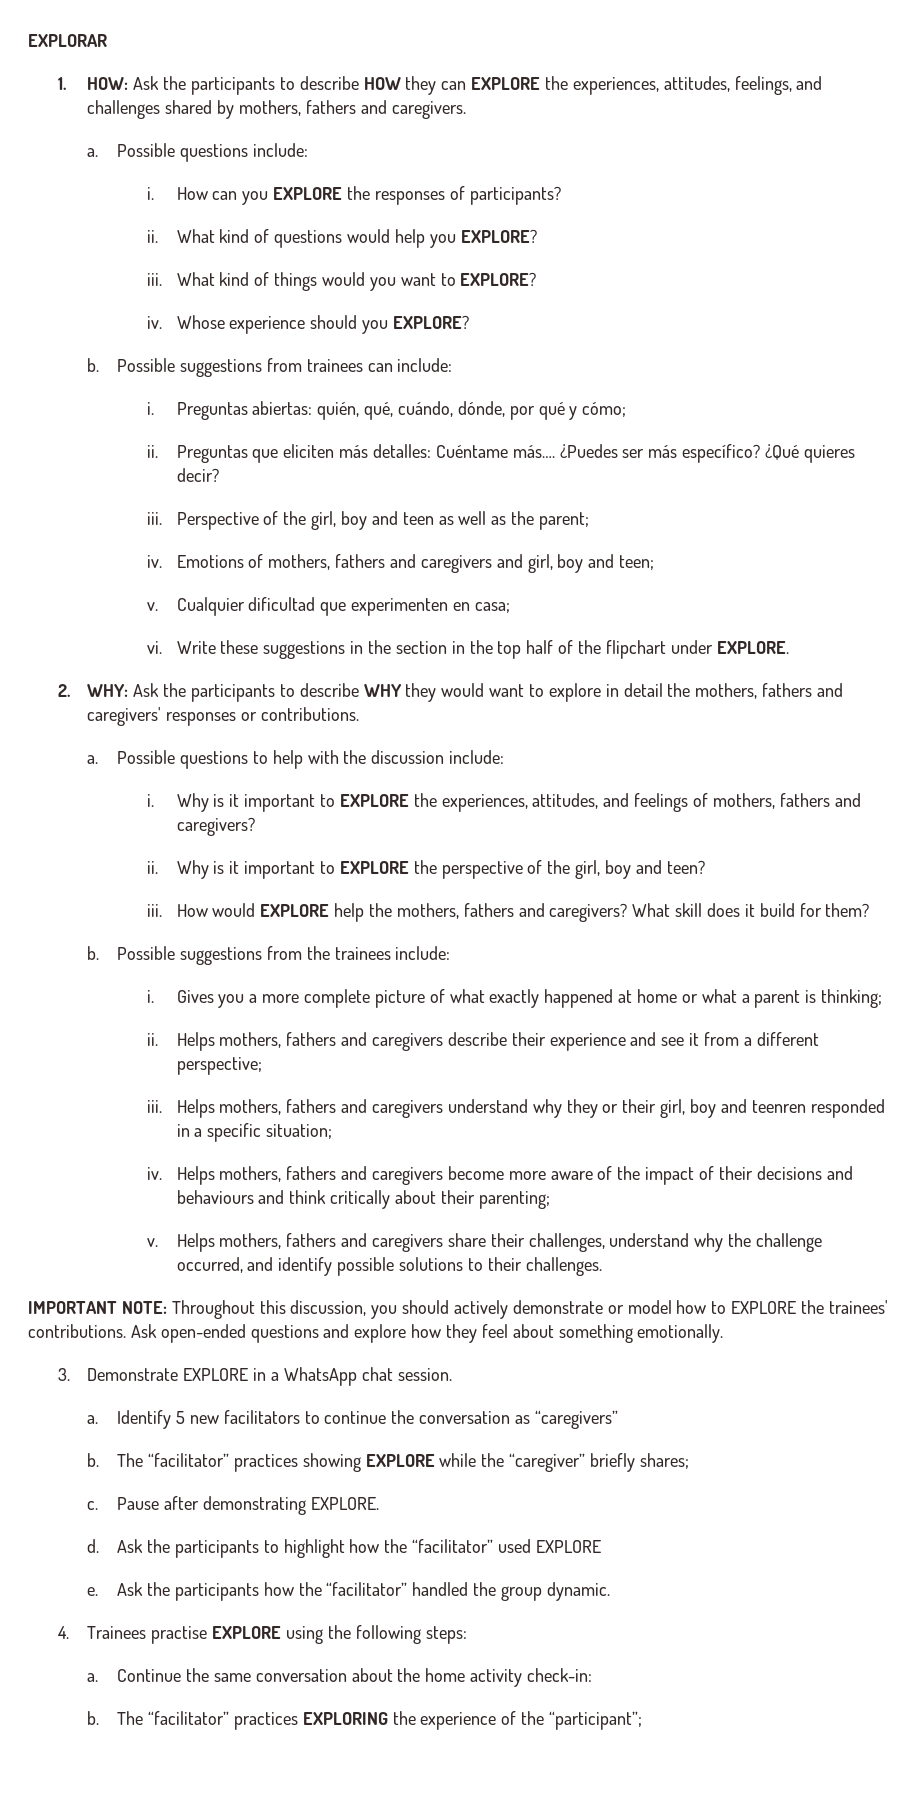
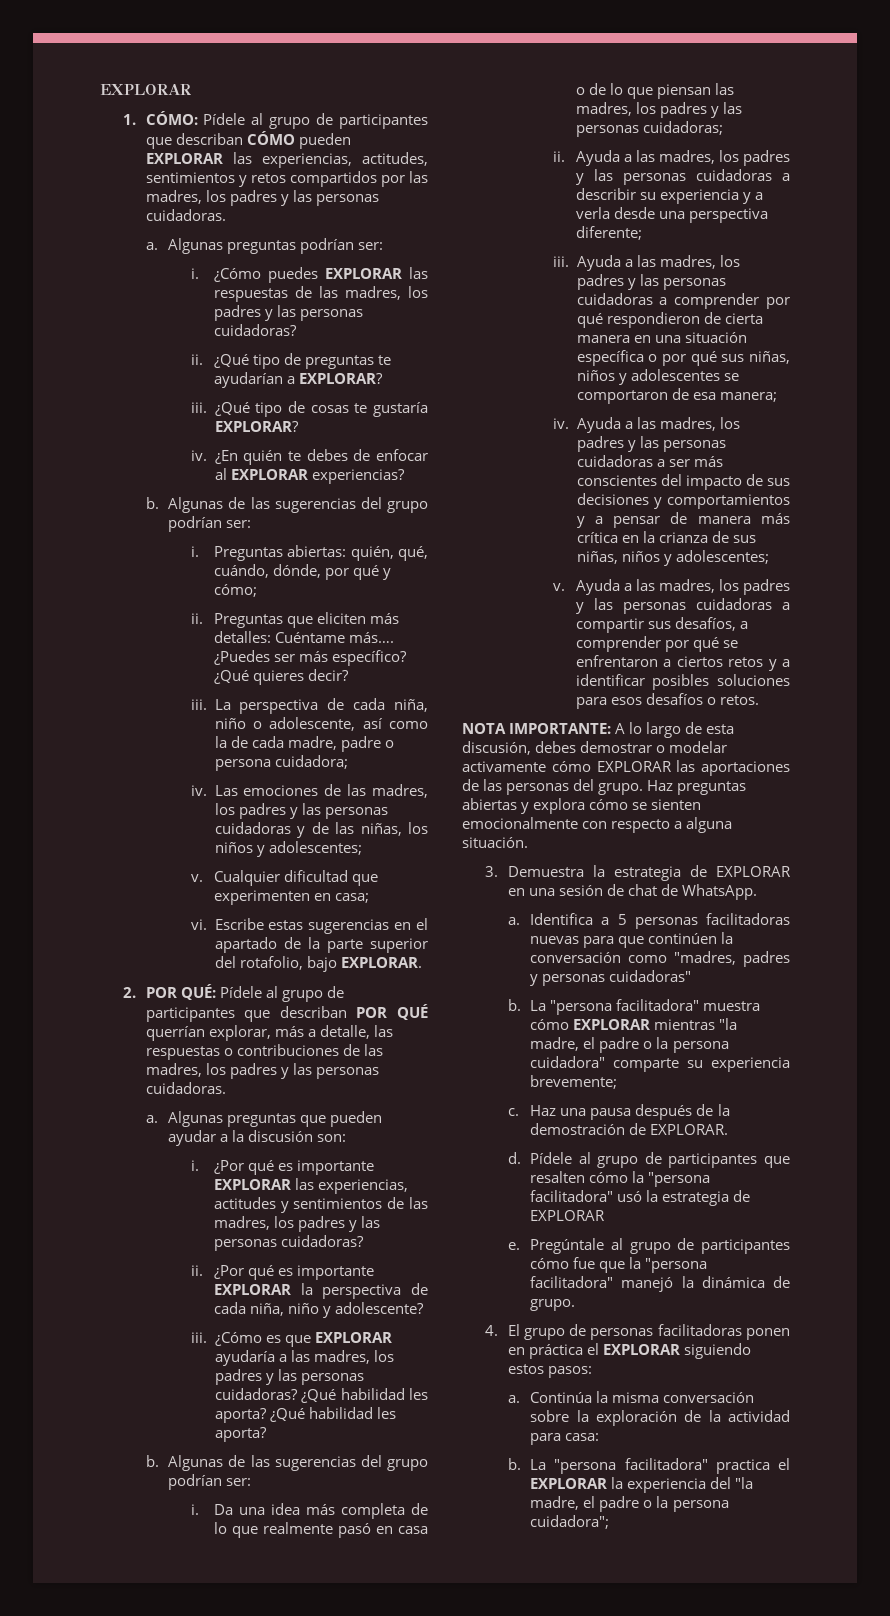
- 1. HOW: Ask the participants to describe HOW they can EXPLORE the experiences, attitudes, feelings, and challenges shared by mothers, fathers and caregivers.
- a. Possible questions include:
- i. How can you EXPLORE the responses of participants?
- ii. What kind of questions would help you EXPLORE?
- iii. What kind of things would you want to EXPLORE?
- iv. Whose experience should you EXPLORE?
- b. Possible suggestions from trainees can include:
+ 1. CÓMO: Pídele al grupo de participantes que describan CÓMO pueden EXPLORAR las experiencias, actitudes, sentimientos y retos compartidos por las madres, los padres y las personas cuidadoras.
+ a. Algunas preguntas podrían ser:
+ i. ¿Cómo puedes EXPLORAR las respuestas de las madres, los padres y las personas cuidadoras?
+ ii. ¿Qué tipo de preguntas te ayudarían a EXPLORAR?
+ iii. ¿Qué tipo de cosas te gustaría EXPLORAR?
+ iv. ¿En quién te debes de enfocar al EXPLORAR experiencias?
+ b. Algunas de las sugerencias del grupo podrían ser:
- Perspective of the girl, boy and teen as well as the parent;
- iv. Emotions of mothers, fathers and caregivers and girl, boy and teen;
+ La perspectiva de cada niña, niño o adolescente, así como la de cada madre, padre o persona cuidadora;
+ iv. Las emociones de las madres, los padres y las personas cuidadoras y de las niñas, los niños y adolescentes;
- Write these suggestions in the section in the top half of the flipchart under EXPLORE.
- 2. WHY: Ask the participants to describe WHY they would want to explore in detail the mothers, fathers and caregivers' responses or contributions.
- a. Possible questions to help with the discussion include:
- i. Why is it important to EXPLORE the experiences, attitudes, and feelings of mothers, fathers and caregivers?
- ii. Why is it important to EXPLORE the perspective of the girl, boy and teen?
- iii. How would EXPLORE help the mothers, fathers and caregivers? What skill does it build for them?
- b. Possible suggestions from the trainees include:
- i. Gives you a more complete picture of what exactly happened at home or what a parent is thinking;
- ii. Helps mothers, fathers and caregivers describe their experience and see it from a different perspective;
- iii. Helps mothers, fathers and caregivers understand why they or their girl, boy and teenren responded in a specific situation;
- iv. Helps mothers, fathers and caregivers become more aware of the impact of their decisions and behaviours and think critically about their parenting;
- v. Helps mothers, fathers and caregivers share their challenges, understand why the challenge occurred, and identify possible solutions to their challenges.
- IMPORTANT NOTE: Throughout this discussion, you should actively demonstrate or model how to EXPLORE the trainees' contributions. Ask open-ended questions and explore how they feel about something emotionally.
- 3. Demonstrate EXPLORE in a WhatsApp chat session.
- a. Identify 5 new facilitators to continue the conversation as “caregivers”
- b. The “facilitator” practices showing EXPLORE while the “caregiver” briefly shares;
- c. Pause after demonstrating EXPLORE.
- d. Ask the participants to highlight how the “facilitator” used EXPLORE
- e. Ask the participants how the “facilitator” handled the group dynamic.
- 4. Trainees practise EXPLORE using the following steps:
- a. Continue the same conversation about the home activity check-in:
- b. The “facilitator” practices EXPLORING the experience of the “participant”;
+ Escribe estas sugerencias en el apartado de la parte superior del rotafolio, bajo EXPLORAR.
+ 2. POR QUÉ: Pídele al grupo de participantes que describan POR QUÉ querrían explorar, más a detalle, las respuestas o contribuciones de las madres, los padres y las personas cuidadoras.
+ a. Algunas preguntas que pueden ayudar a la discusión son:
+ i. ¿Por qué es importante EXPLORAR las experiencias, actitudes y sentimientos de las madres, los padres y las personas cuidadoras?
+ ii. ¿Por qué es importante EXPLORAR la perspectiva de cada niña, niño y adolescente?
+ iii. ¿Cómo es que EXPLORAR ayudaría a las madres, los padres y las personas cuidadoras? ¿Qué habilidad les aporta? ¿Qué habilidad les aporta?
+ b. Algunas de las sugerencias del grupo podrían ser:
+ i. Da una idea más completa de lo que realmente pasó en casa o de lo que piensan las madres, los padres y las personas cuidadoras;
+ ii. Ayuda a las madres, los padres y las personas cuidadoras a describir su experiencia y a verla desde una perspectiva diferente;
+ iii. Ayuda a las madres, los padres y las personas cuidadoras a comprender por qué respondieron de cierta manera en una situación específica o por qué sus niñas, niños y adolescentes se comportaron de esa manera;
+ iv. Ayuda a las madres, los padres y las personas cuidadoras a ser más conscientes del impacto de sus decisiones y comportamientos y a pensar de manera más crítica en la crianza de sus niñas, niños y adolescentes;
+ v. Ayuda a las madres, los padres y las personas cuidadoras a compartir sus desafíos, a comprender por qué se enfrentaron a ciertos retos y a identificar posibles soluciones para esos desafíos o retos.
+ NOTA IMPORTANTE: A lo largo de esta discusión, debes demostrar o modelar activamente cómo EXPLORAR las aportaciones de las personas del grupo. Haz preguntas abiertas y explora cómo se sienten emocionalmente con respecto a alguna situación.
+ 3. Demuestra la estrategia de EXPLORAR en una sesión de chat de WhatsApp.
+ a. Identifica a 5 personas facilitadoras nuevas para que continúen la conversación como "madres, padres y personas cuidadoras"
+ b. La "persona facilitadora" muestra cómo EXPLORAR mientras "la madre, el padre o la persona cuidadora" comparte su experiencia brevemente;
+ c. Haz una pausa después de la demostración de EXPLORAR.
+ d. Pídele al grupo de participantes que resalten cómo la "persona facilitadora" usó la estrategia de EXPLORAR
+ e. Pregúntale al grupo de participantes cómo fue que la "persona facilitadora" manejó la dinámica de grupo.
+ 4. El grupo de personas facilitadoras ponen en práctica el EXPLORAR siguiendo estos pasos:
+ a. Continúa la misma conversación sobre la exploración de la actividad para casa:
+ b. La "persona facilitadora" practica el EXPLORAR la experiencia del "la madre, el padre o la persona cuidadora";

